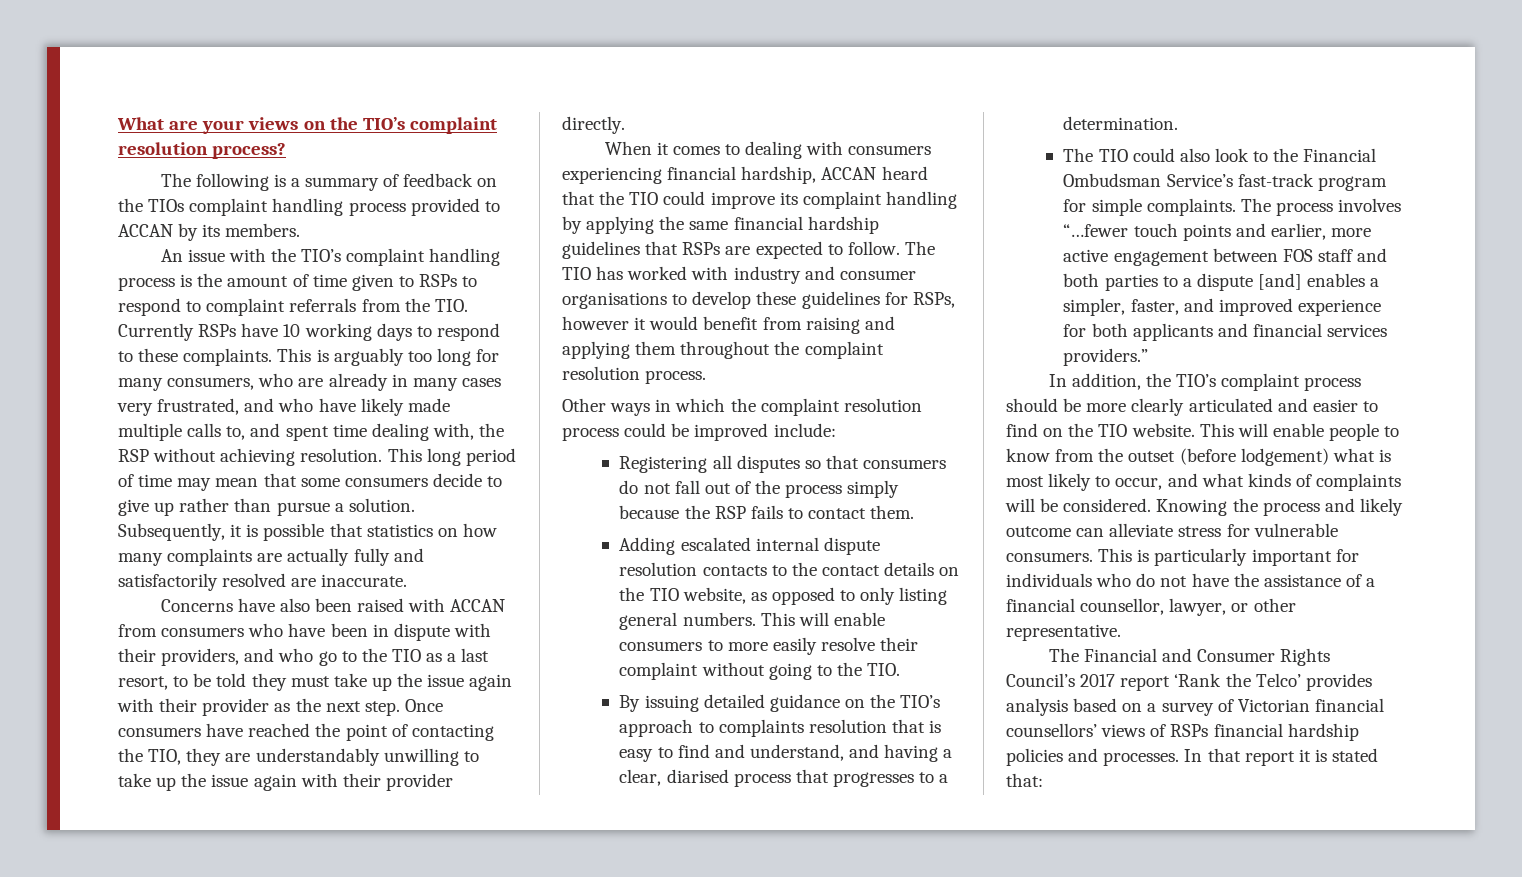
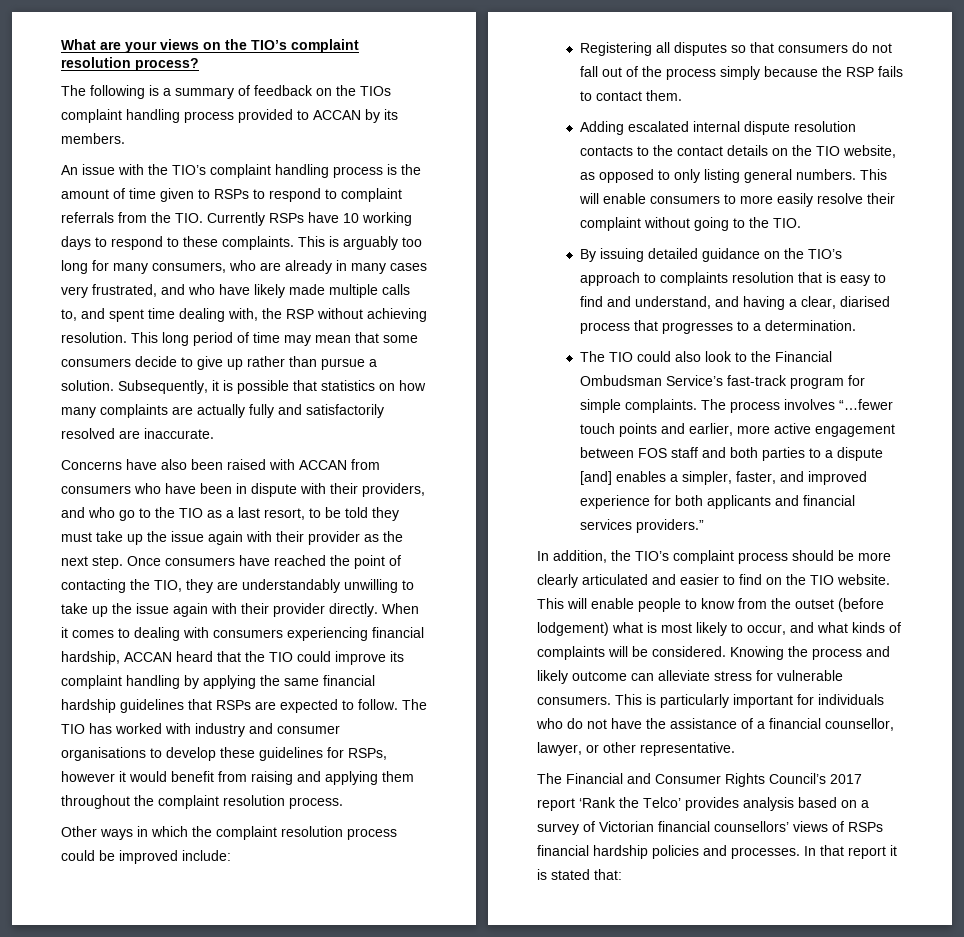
- Once consumers have reached the point of contacting the TIO, they are understandably unwilling to take up the issue again with their provider directly.
- When it comes to dealing with consumers experiencing financial hardship, ACCAN heard that the TIO could improve its complaint handling by applying the same financial hardship guidelines that RSPs are expected to follow.
+ Once consumers have reached the point of contacting the TIO, they are understandably unwilling to take up the issue again with their provider directly. When it comes to dealing with consumers experiencing financial hardship, ACCAN heard that the TIO could improve its complaint handling by applying the same financial hardship guidelines that RSPs are expected to follow.

